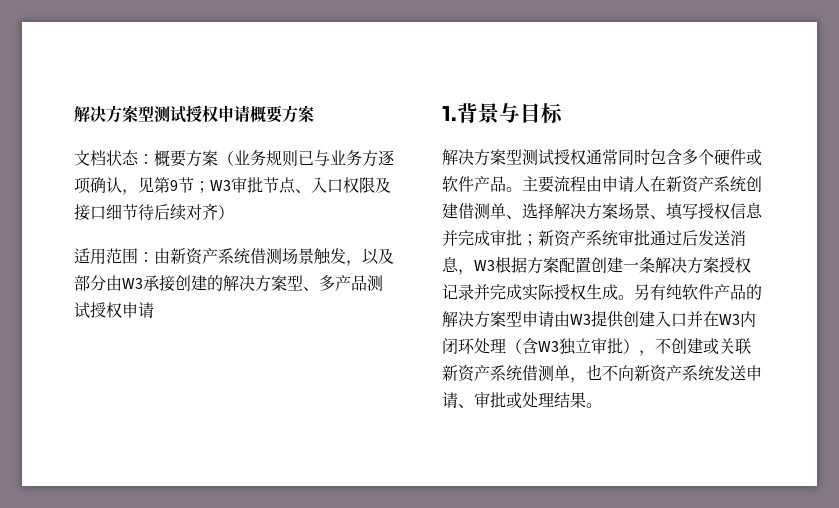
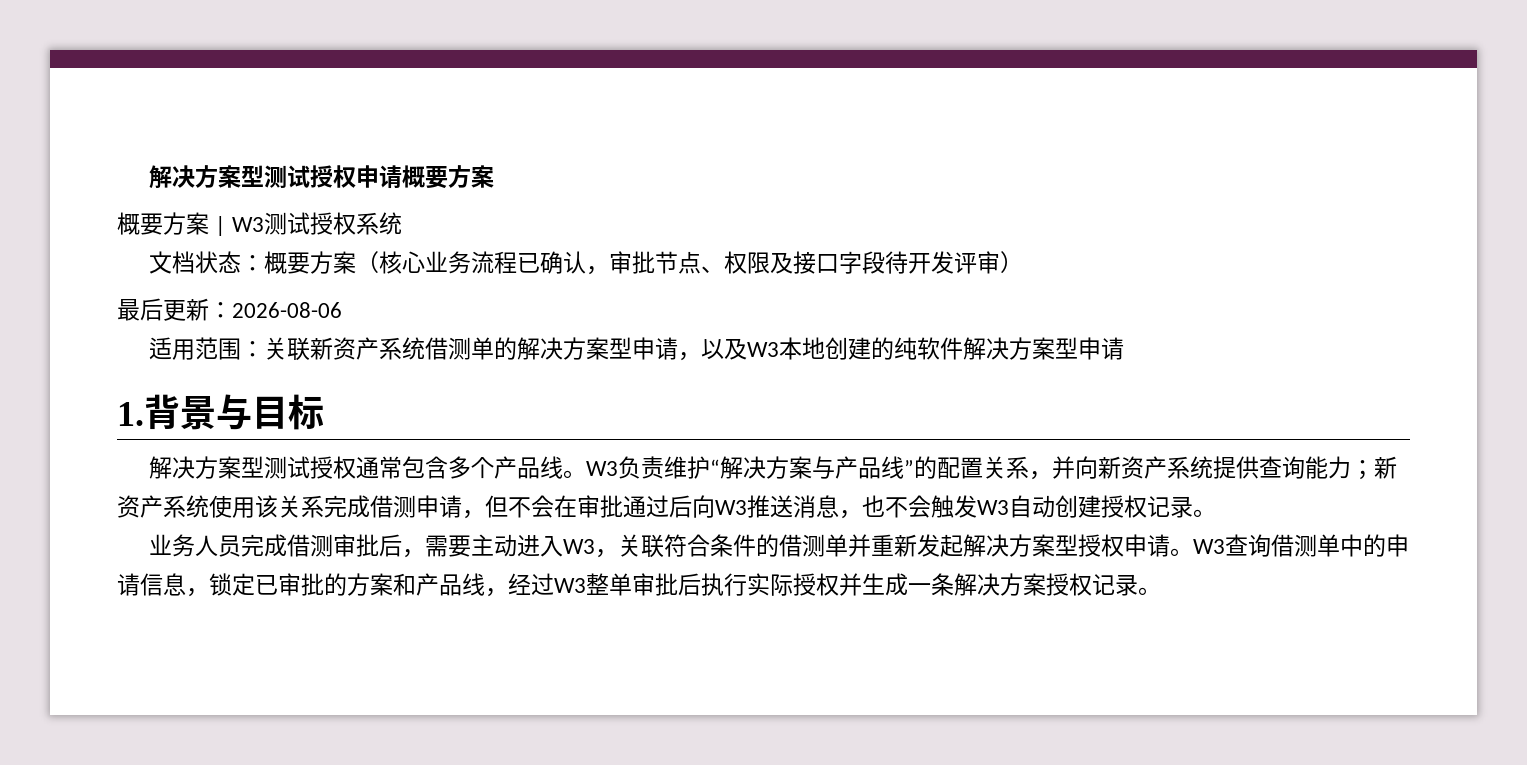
+ 概要方案 | W3测试授权系统
- 文档状态：概要方案（业务规则已与业务方逐项确认，见第9节；W3审批节点、入口权限及接口细节待后续对齐）
+ 文档状态：概要方案（核心业务流程已确认，审批节点、权限及接口字段待开发评审）
+ 最后更新：2026-08-06
- 适用范围：由新资产系统借测场景触发，以及部分由W3承接创建的解决方案型、多产品测试授权申请
+ 适用范围：关联新资产系统借测单的解决方案型申请，以及W3本地创建的纯软件解决方案型申请
- 解决方案型测试授权通常同时包含多个硬件或软件产品。主要流程由申请人在新资产系统创建借测单、选择解决方案场景、填写授权信息并完成审批；新资产系统审批通过后发送消息，W3根据方案配置创建一条解决方案授权记录并完成实际授权生成。另有纯软件产品的解决方案型申请由W3提供创建入口并在W3内闭环处理（含W3独立审批），不创建或关联新资产系统借测单，也不向新资产系统发送申请、审批或处理结果。
+ 解决方案型测试授权通常包含多个产品线。W3负责维护“解决方案与产品线”的配置关系，并向新资产系统提供查询能力；新资产系统使用该关系完成借测申请，但不会在审批通过后向W3推送消息，也不会触发W3自动创建授权记录。
+ 业务人员完成借测审批后，需要主动进入W3，关联符合条件的借测单并重新发起解决方案型授权申请。W3查询借测单中的申请信息，锁定已审批的方案和产品线，经过W3整单审批后执行实际授权并生成一条解决方案授权记录。

